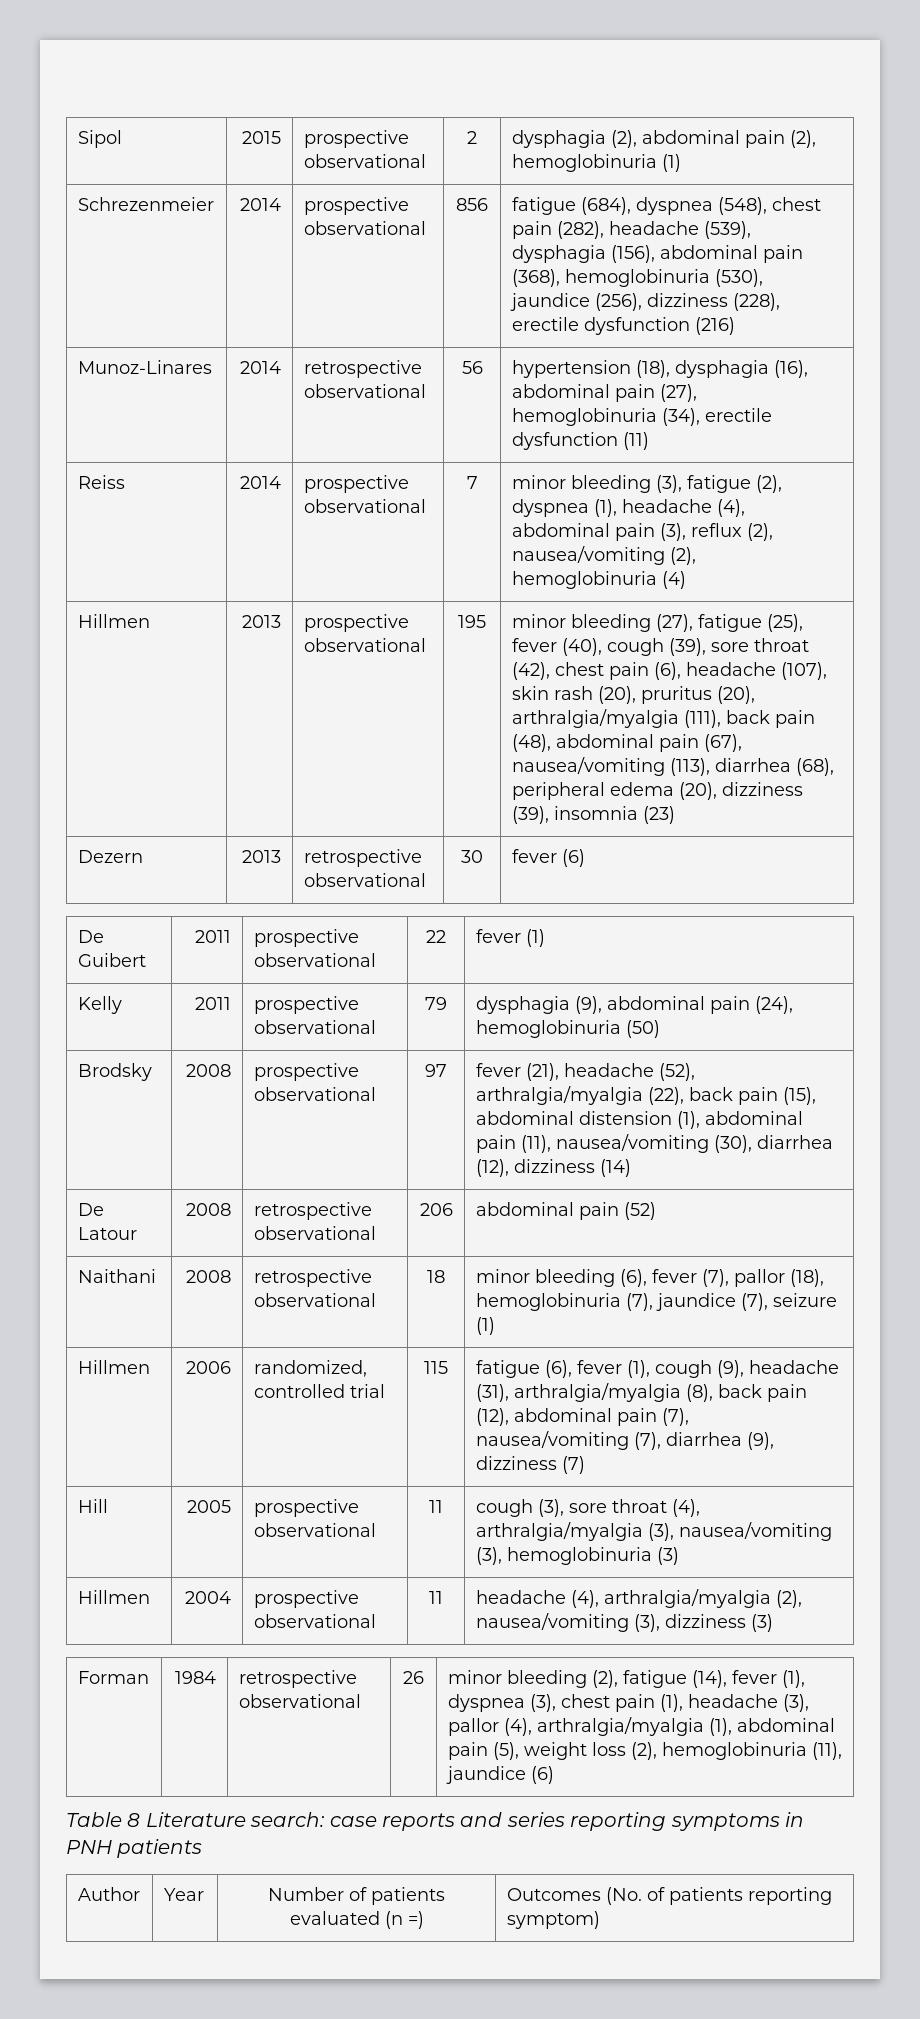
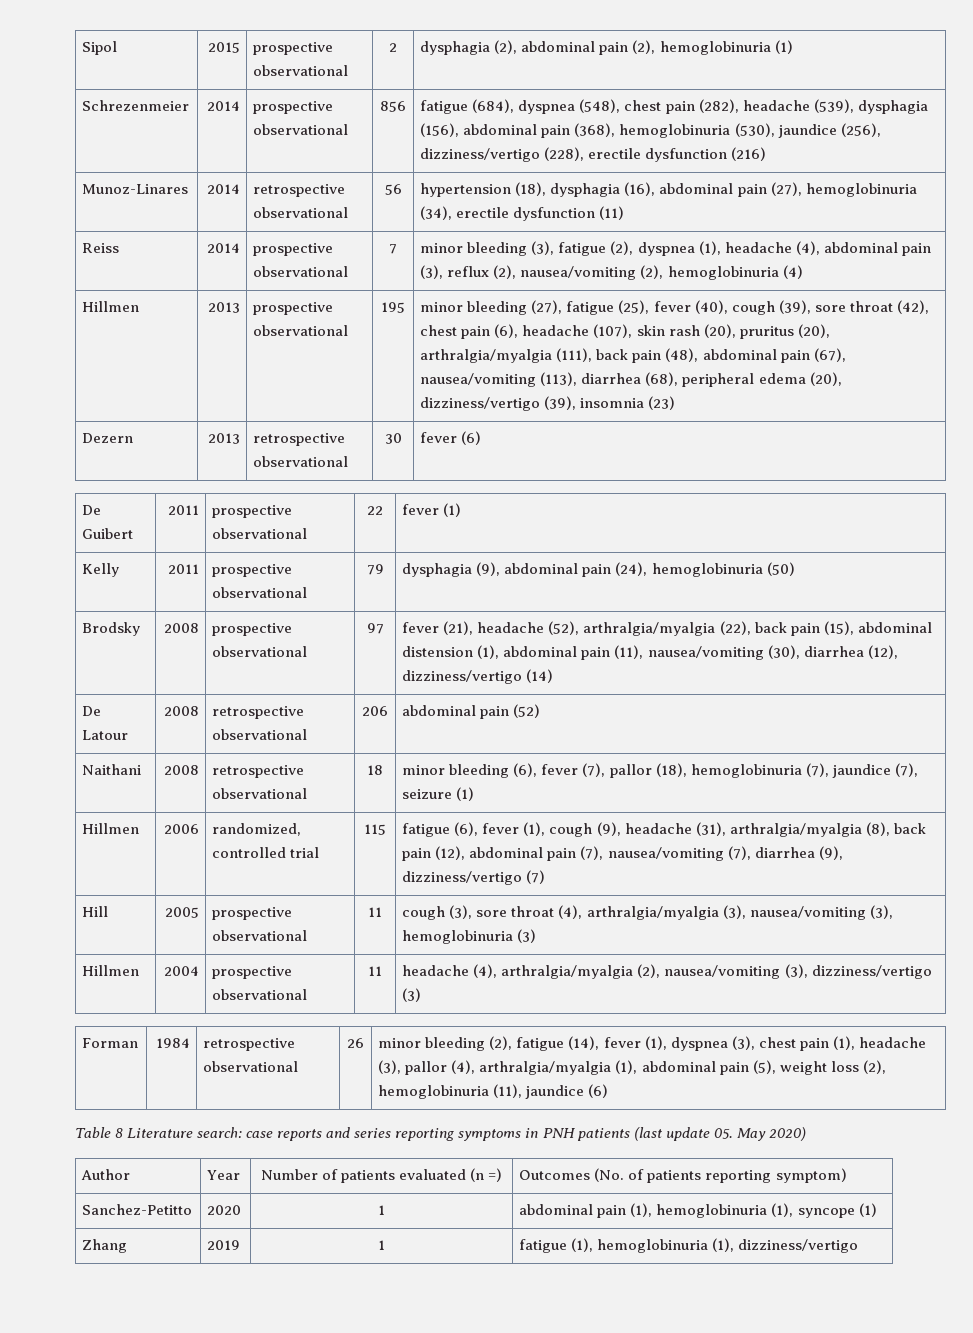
- Schrezenmeier | 2014 | prospective observational | 856 | fatigue (684), dyspnea (548), chest pain (282), headache (539), dysphagia (156), abdominal pain (368), hemoglobinuria (530), jaundice (256), dizziness (228), erectile dysfunction (216)
+ Schrezenmeier | 2014 | prospective observational | 856 | fatigue (684), dyspnea (548), chest pain (282), headache (539), dysphagia (156), abdominal pain (368), hemoglobinuria (530), jaundice (256), dizziness/vertigo (228), erectile dysfunction (216)
- minor bleeding (27), fatigue (25), fever (40), cough (39), sore throat (42), chest pain (6), headache (107), skin rash (20), pruritus (20), arthralgia/myalgia (111), back pain (48), abdominal pain (67), nausea/vomiting (113), diarrhea (68), peripheral edema (20), dizziness (39), insomnia (23)
+ minor bleeding (27), fatigue (25), fever (40), cough (39), sore throat (42), chest pain (6), headache (107), skin rash (20), pruritus (20), arthralgia/myalgia (111), back pain (48), abdominal pain (67), nausea/vomiting (113), diarrhea (68), peripheral edema (20), dizziness/vertigo (39), insomnia (23)
- Brodsky | 2008 | prospective observational | 97 | fever (21), headache (52), arthralgia/myalgia (22), back pain (15), abdominal distension (1), abdominal pain (11), nausea/vomiting (30), diarrhea (12), dizziness (14)
+ Brodsky | 2008 | prospective observational | 97 | fever (21), headache (52), arthralgia/myalgia (22), back pain (15), abdominal distension (1), abdominal pain (11), nausea/vomiting (30), diarrhea (12), dizziness/vertigo (14)
- Hillmen | 2006 | randomized, controlled trial | 115 | fatigue (6), fever (1), cough (9), headache (31), arthralgia/myalgia (8), back pain (12), abdominal pain (7), nausea/vomiting (7), diarrhea (9), dizziness (7)
+ Hillmen | 2006 | randomized, controlled trial | 115 | fatigue (6), fever (1), cough (9), headache (31), arthralgia/myalgia (8), back pain (12), abdominal pain (7), nausea/vomiting (7), diarrhea (9), dizziness/vertigo (7)
- Hillmen | 2004 | prospective observational | 11 | headache (4), arthralgia/myalgia (2), nausea/vomiting (3), dizziness (3)
+ Hillmen | 2004 | prospective observational | 11 | headache (4), arthralgia/myalgia (2), nausea/vomiting (3), dizziness/vertigo (3)
- Table 8 Literature search: case reports and series reporting symptoms in PNH patients
+ Table 8 Literature search: case reports and series reporting symptoms in PNH patients (last update 05. May 2020)
+ Sanchez-Petitto | 2020 | 1 | abdominal pain (1), hemoglobinuria (1), syncope (1)
+ Zhang | 2019 | 1 | fatigue (1), hemoglobinuria (1), dizziness/vertigo

